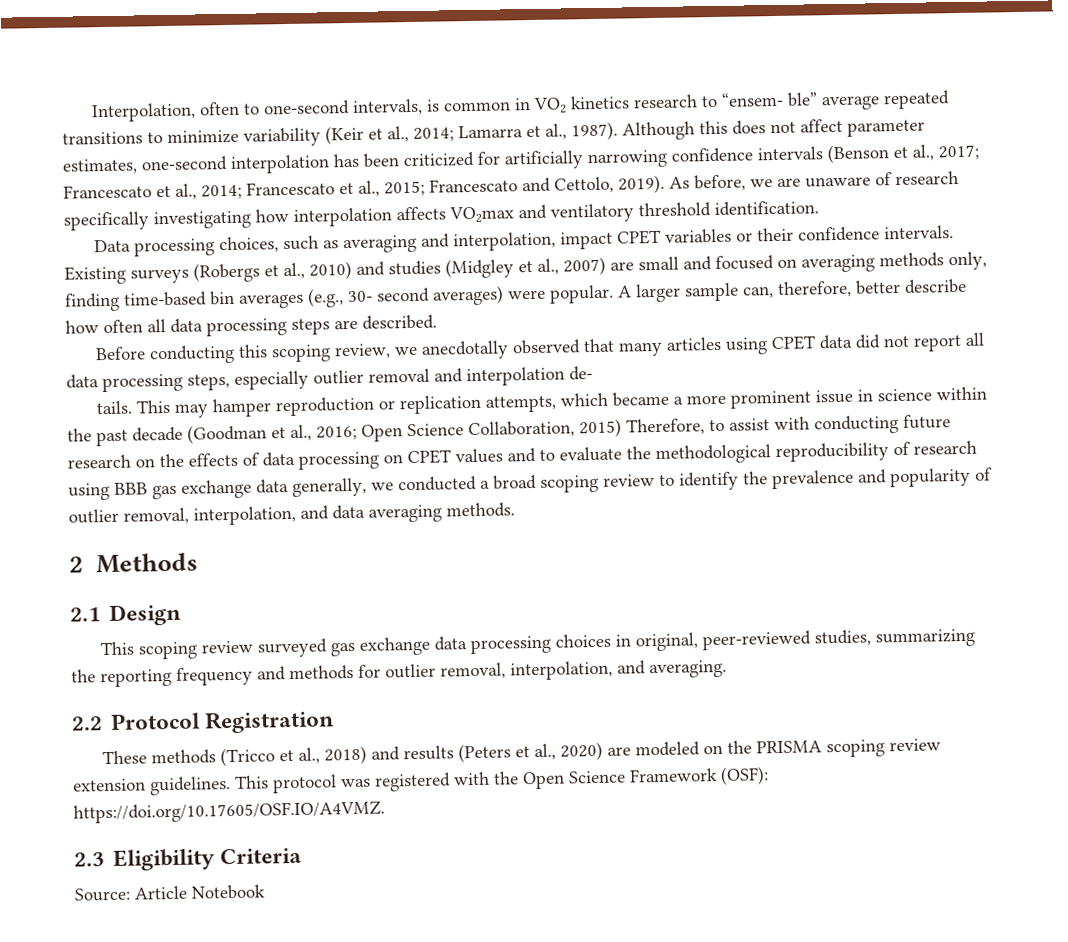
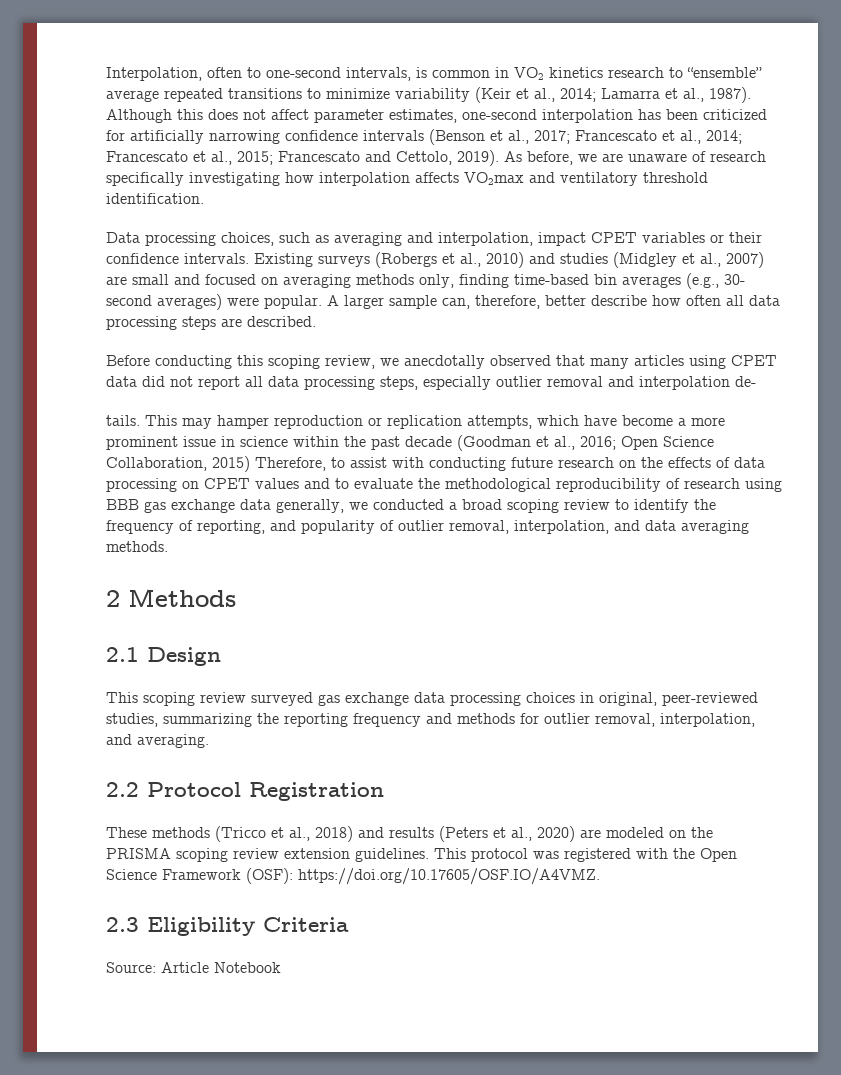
- Interpolation, often to one-second intervals, is common in VO2 kinetics research to “ensem- ble” average repeated transitions to minimize variability (Keir et al., 2014; Lamarra et al., 1987).
+ Interpolation, often to one-second intervals, is common in VO2 kinetics research to “ensemble” average repeated transitions to minimize variability (Keir et al., 2014; Lamarra et al., 1987).
- This may hamper reproduction or replication attempts, which became a more prominent issue in science within the past decade (Goodman et al., 2016;
+ This may hamper reproduction or replication attempts, which have become a more prominent issue in science within the past decade (Goodman et al., 2016;
- Open Science Collaboration, 2015) Therefore, to assist with conducting future research on the effects of data processing on CPET values and to evaluate the methodological reproducibility of research using BBB gas exchange data generally, we conducted a broad scoping review to identify the prevalence and popularity of outlier removal, interpolation, and data averaging methods.
+ Open Science Collaboration, 2015) Therefore, to assist with conducting future research on the effects of data processing on CPET values and to evaluate the methodological reproducibility of research using BBB gas exchange data generally, we conducted a broad scoping review to identify the frequency of reporting, and popularity of outlier removal, interpolation, and data averaging methods.

